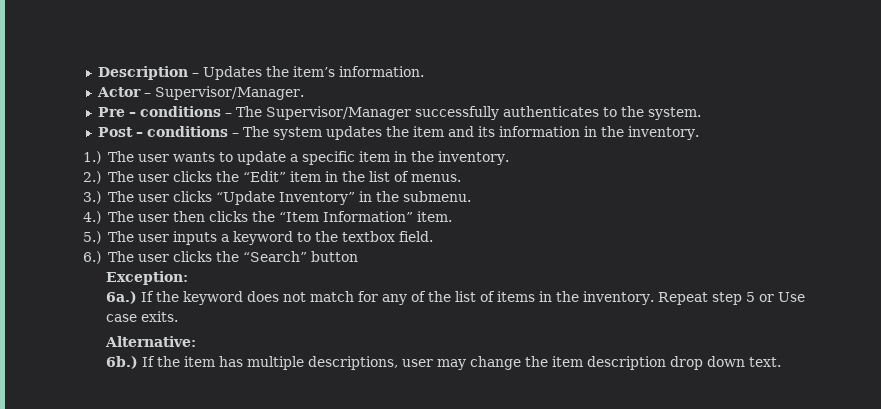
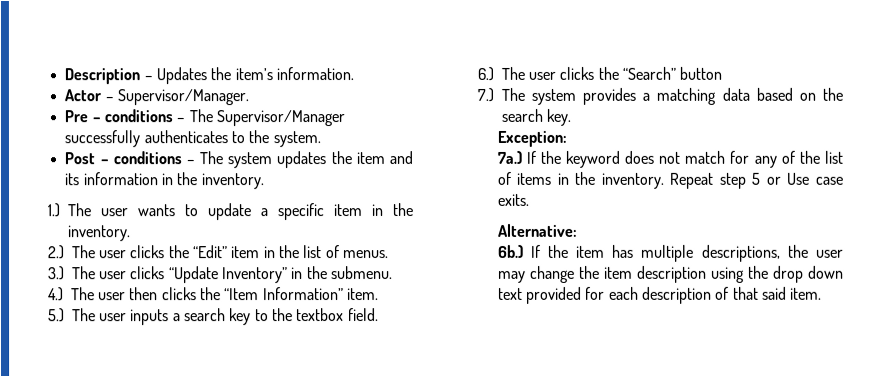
- 5.) The user inputs a keyword to the textbox field.
+ 5.) The user inputs a search key to the textbox field.
+ 7.) The system provides a matching data based on the search key.
- 6a.)
+ 7a.)
- If the item has multiple descriptions, user may change the item description drop down text.
+ If the item has multiple descriptions, the user may change the item description using the drop down text provided for each description of that said item.

